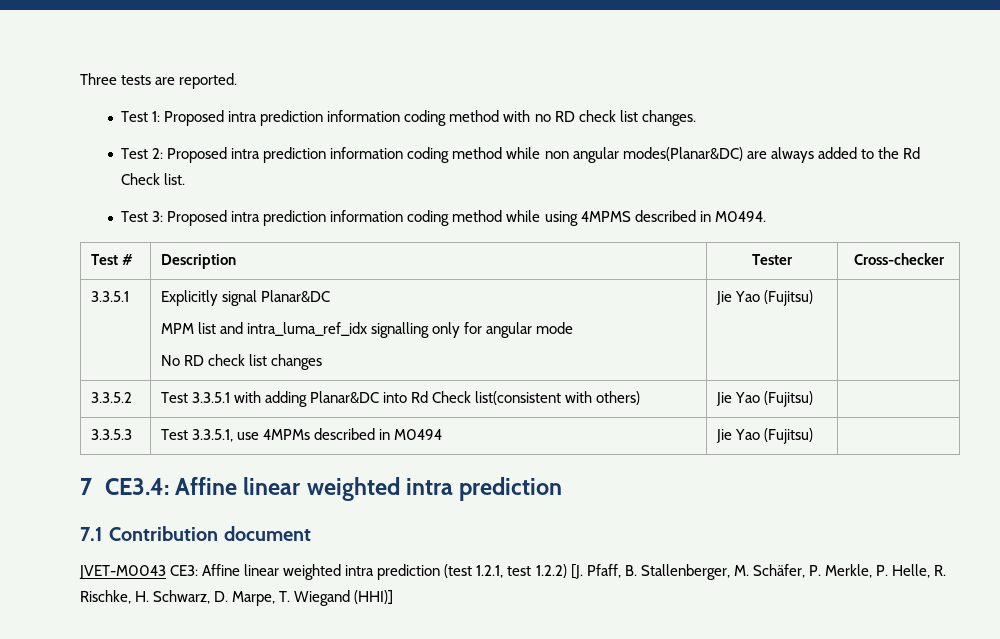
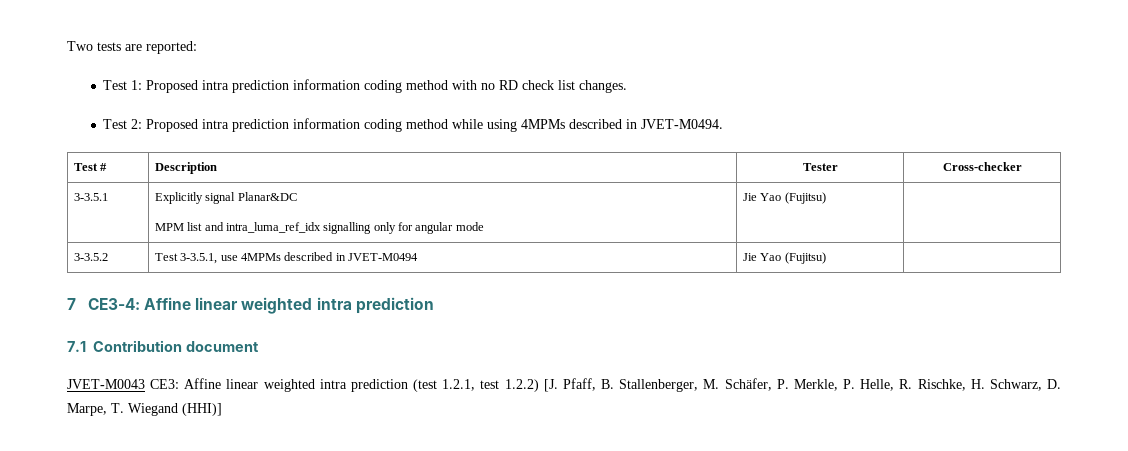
- Three tests are reported.
+ Two tests are reported:
- Test 2: Proposed intra prediction information coding method while non angular modes(Planar&DC) are always added to the Rd Check list.
- Test 3: Proposed intra prediction information coding method while using 4MPMS described in M0494.
+ Test 2: Proposed intra prediction information coding method while using 4MPMs described in JVET-M0494.
- 3.3.5.1 | Explicitly signal Planar&DC
- MPM list and intra_luma_ref_idx signalling only for angular mode
- No RD check list changes | Jie Yao (Fujitsu) |
- 3.3.5.2 | Test 3.3.5.1 with adding Planar&DC into Rd Check list(consistent with others) | Jie Yao (Fujitsu) |
- 3.3.5.3 | Test 3.3.5.1, use 4MPMs described in M0494 | Jie Yao (Fujitsu) |
+ 3-3.5.1 | Explicitly signal Planar&DC
+ MPM list and intra_luma_ref_idx signalling only for angular mode | Jie Yao (Fujitsu) |
+ 3-3.5.2 | Test 3-3.5.1, use 4MPMs described in JVET-M0494 | Jie Yao (Fujitsu) |
- 7 CE3.4: Affine linear weighted intra prediction
+ 7 CE3-4: Affine linear weighted intra prediction

